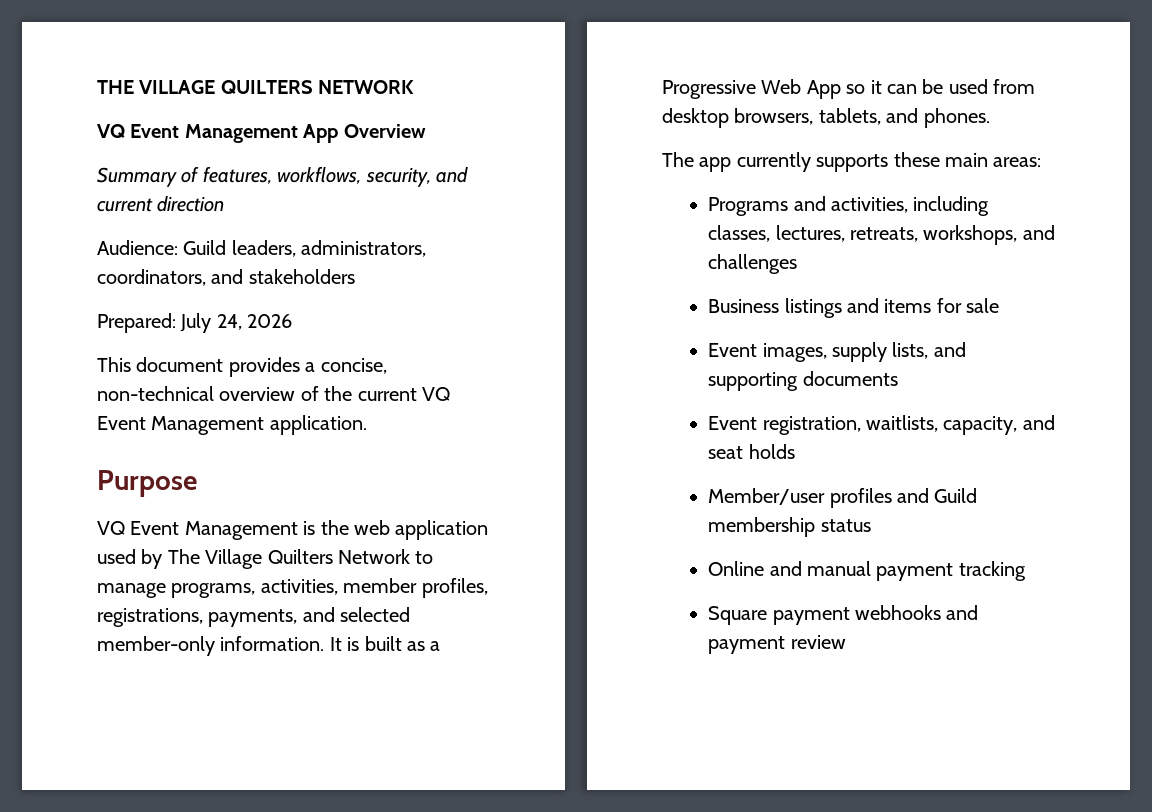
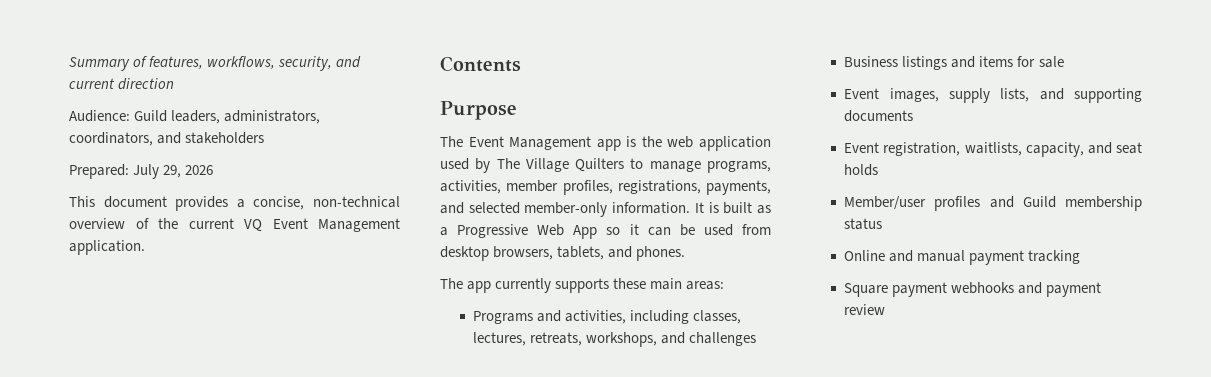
- THE VILLAGE QUILTERS NETWORK
- VQ Event Management App Overview
- Prepared: July 24, 2026
+ Prepared: July 29, 2026
+ Contents
- VQ Event Management is the web application used by The Village Quilters Network to manage programs, activities, member profiles, registrations, payments, and selected member-only information.
+ The Event Management app is the web application used by The Village Quilters to manage programs, activities, member profiles, registrations, payments, and selected member-only information.

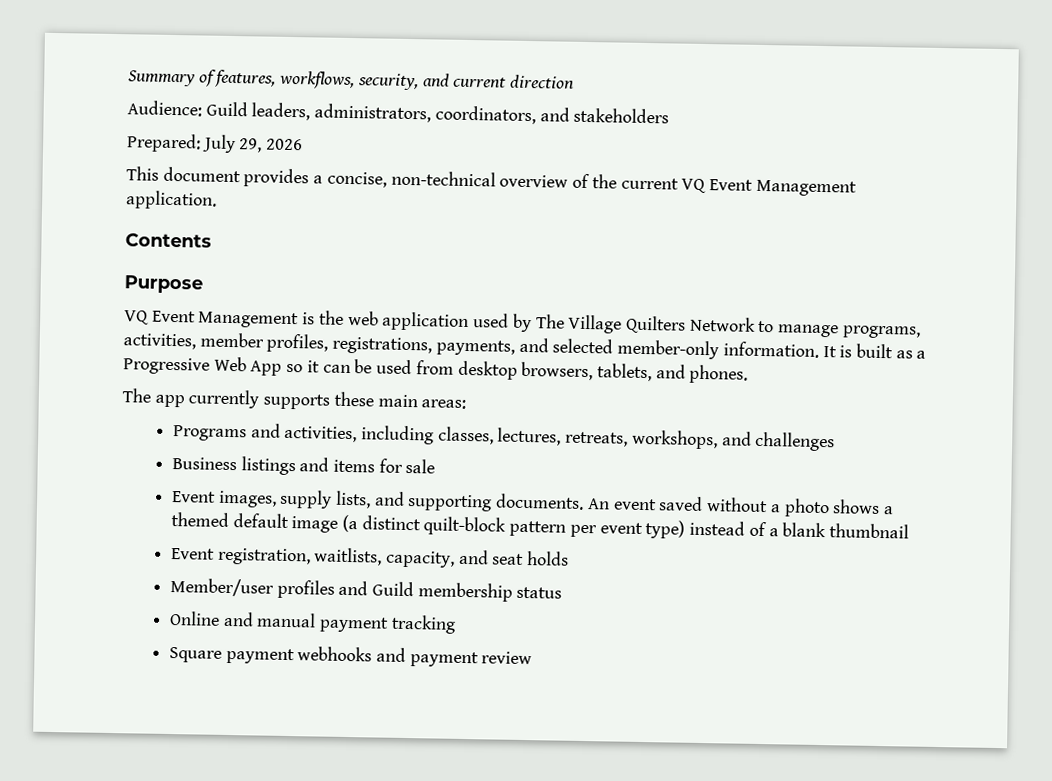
- The Event Management app is the web application used by The Village Quilters to manage programs, activities, member profiles, registrations, payments, and selected member-only information.
+ VQ Event Management is the web application used by The Village Quilters Network to manage programs, activities, member profiles, registrations, payments, and selected member-only information.
- Event images, supply lists, and supporting documents
+ Event images, supply lists, and supporting documents. An event saved without a photo shows a themed default image (a distinct quilt-block pattern per event type) instead of a blank thumbnail

